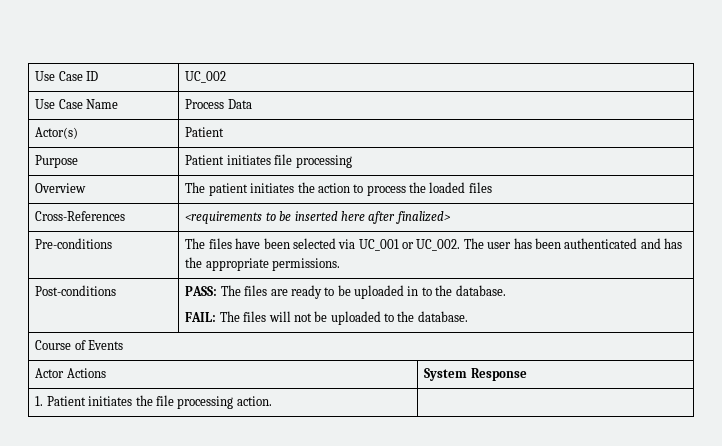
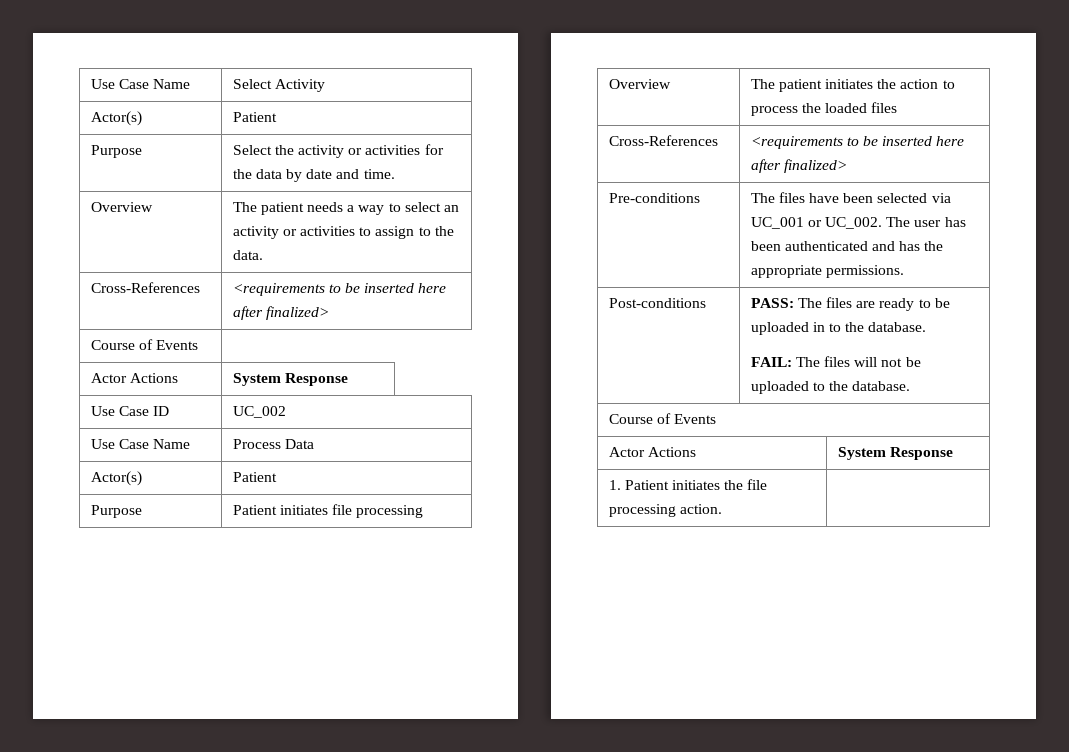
+ Use Case Name | Select Activity
+ Actor(s) | Patient
+ Purpose | Select the activity or activities for the data by date and time.
+ Overview | The patient needs a way to select an activity or activities to assign to the data.
+ Cross-References | <requirements to be inserted here after finalized>
+ Course of Events
+ Actor Actions | System Response

